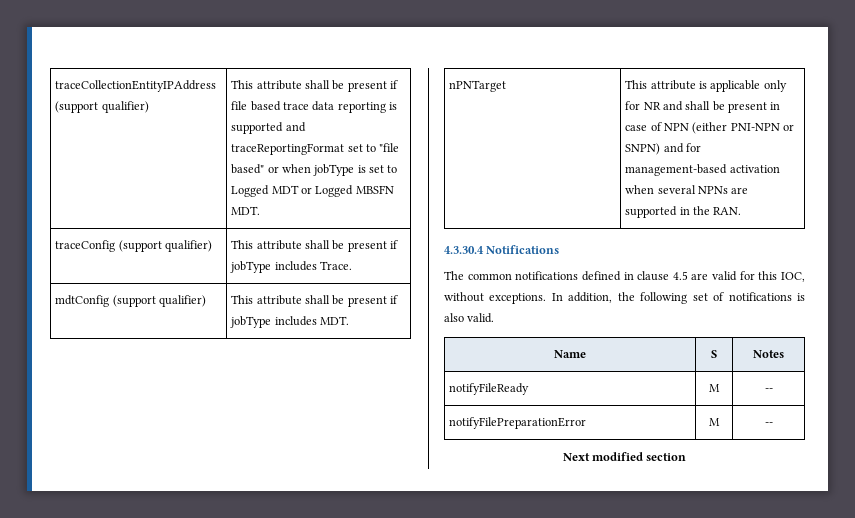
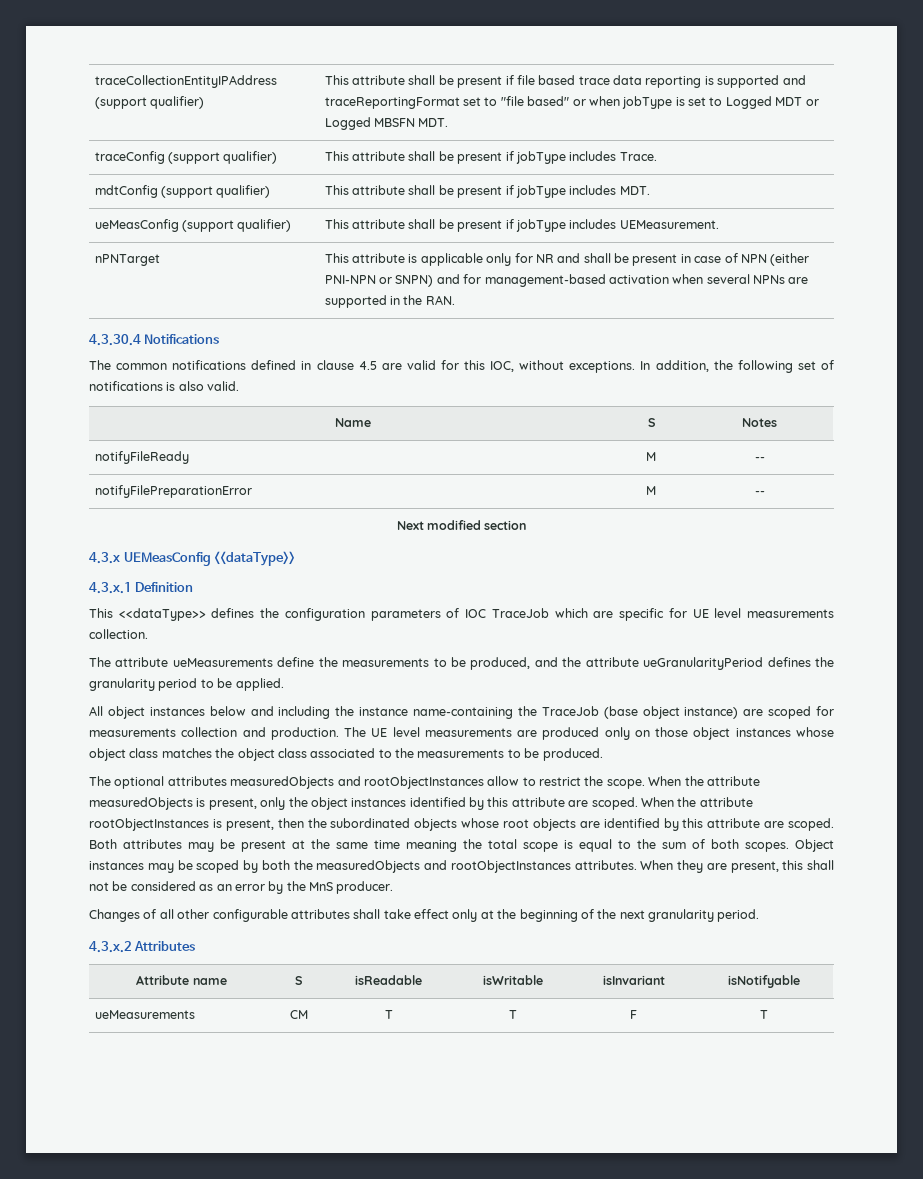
+ ueMeasConfig (support qualifier) | This attribute shall be present if jobType includes UEMeasurement.
+ 4.3.x UEMeasConfig <<dataType>>
+ 4.3.x.1 Definition
+ This <<dataType>> defines the configuration parameters of IOC TraceJob which are specific for UE level measurements collection.
+ The attribute ueMeasurements define the measurements to be produced, and the attribute ueGranularityPeriod defines the granularity period to be applied.
+ All object instances below and including the instance name-containing the TraceJob (base object instance) are scoped for measurements collection and production. The UE level measurements are produced only on those object instances whose object class matches the object class associated to the measurements to be produced.
+ The optional attributes measuredObjects and rootObjectInstances allow to restrict the scope. When the attribute measuredObjects is present, only the object instances identified by this attribute are scoped. When the attribute rootObjectInstances is present, then the subordinated objects whose root objects are identified by this attribute are scoped. Both attributes may be present at the same time meaning the total scope is equal to the sum of both scopes. Object instances may be scoped by both the measuredObjects and rootObjectInstances attributes. When they are present, this shall not be considered as an error by the MnS producer.
+ Changes of all other configurable attributes shall take effect only at the beginning of the next granularity period.
+ 4.3.x.2 Attributes
+ Attribute name | S | isReadable | isWritable | isInvariant | isNotifyable
+ ueMeasurements | CM | T | T | F | T

